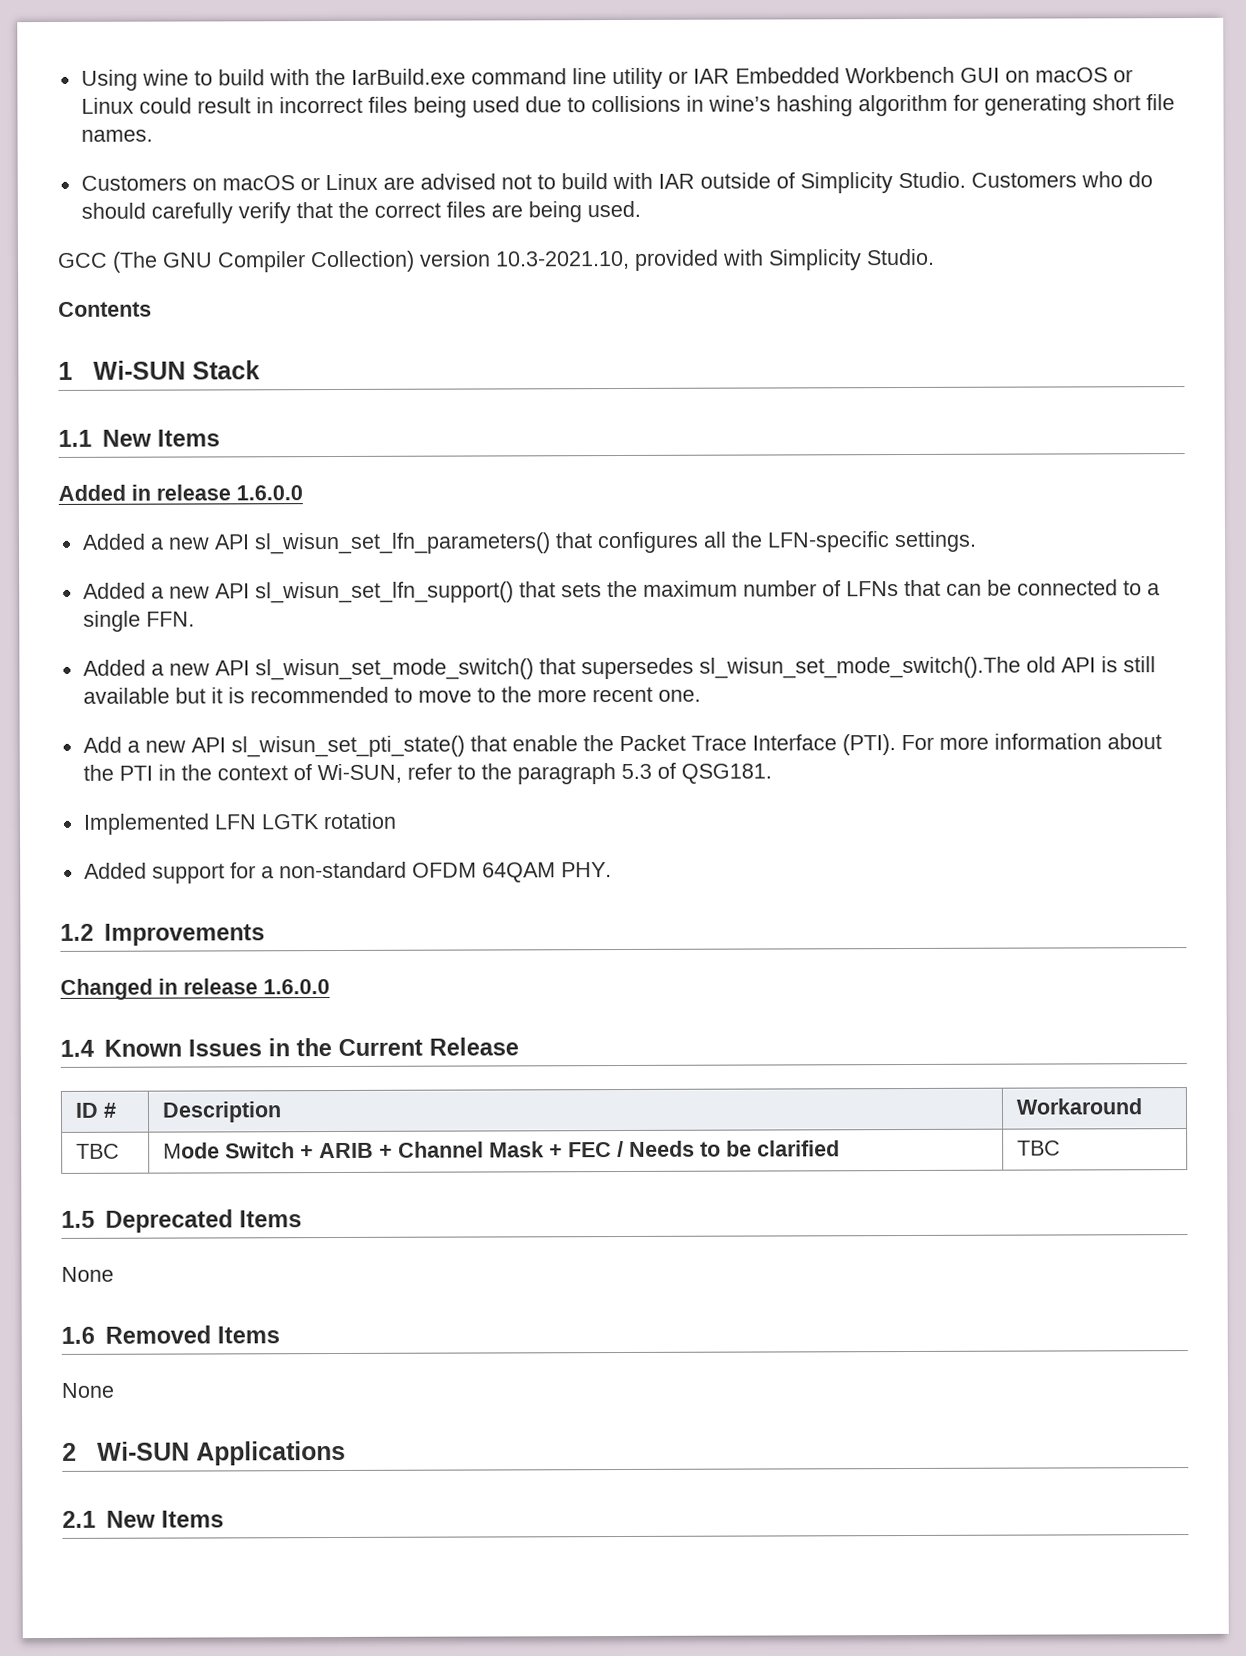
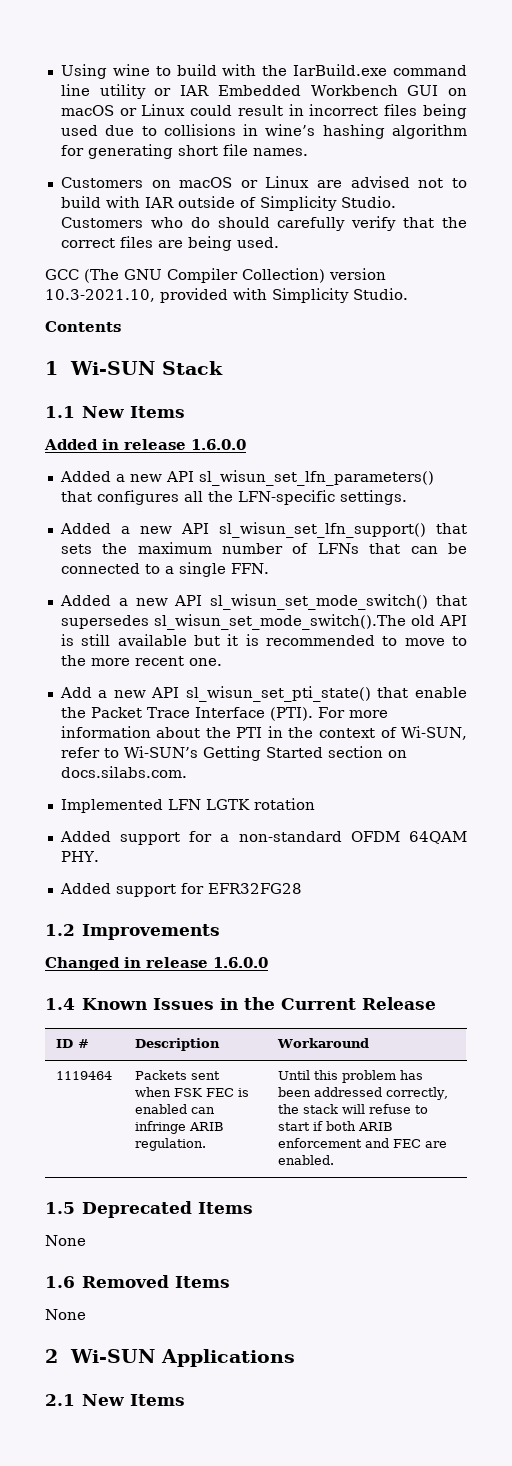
- For more information about the PTI in the context of Wi-SUN, refer to the paragraph 5.3 of QSG181.
+ For more information about the PTI in the context of Wi-SUN, refer to Wi-SUN’s Getting Started section on docs.silabs.com.
+ Added support for EFR32FG28
- TBC | Mode Switch + ARIB + Channel Mask + FEC / Needs to be clarified | TBC
+ 1119464 | Packets sent when FSK FEC is enabled can infringe ARIB regulation. | Until this problem has been addressed correctly, the stack will refuse to start if both ARIB enforcement and FEC are enabled.

